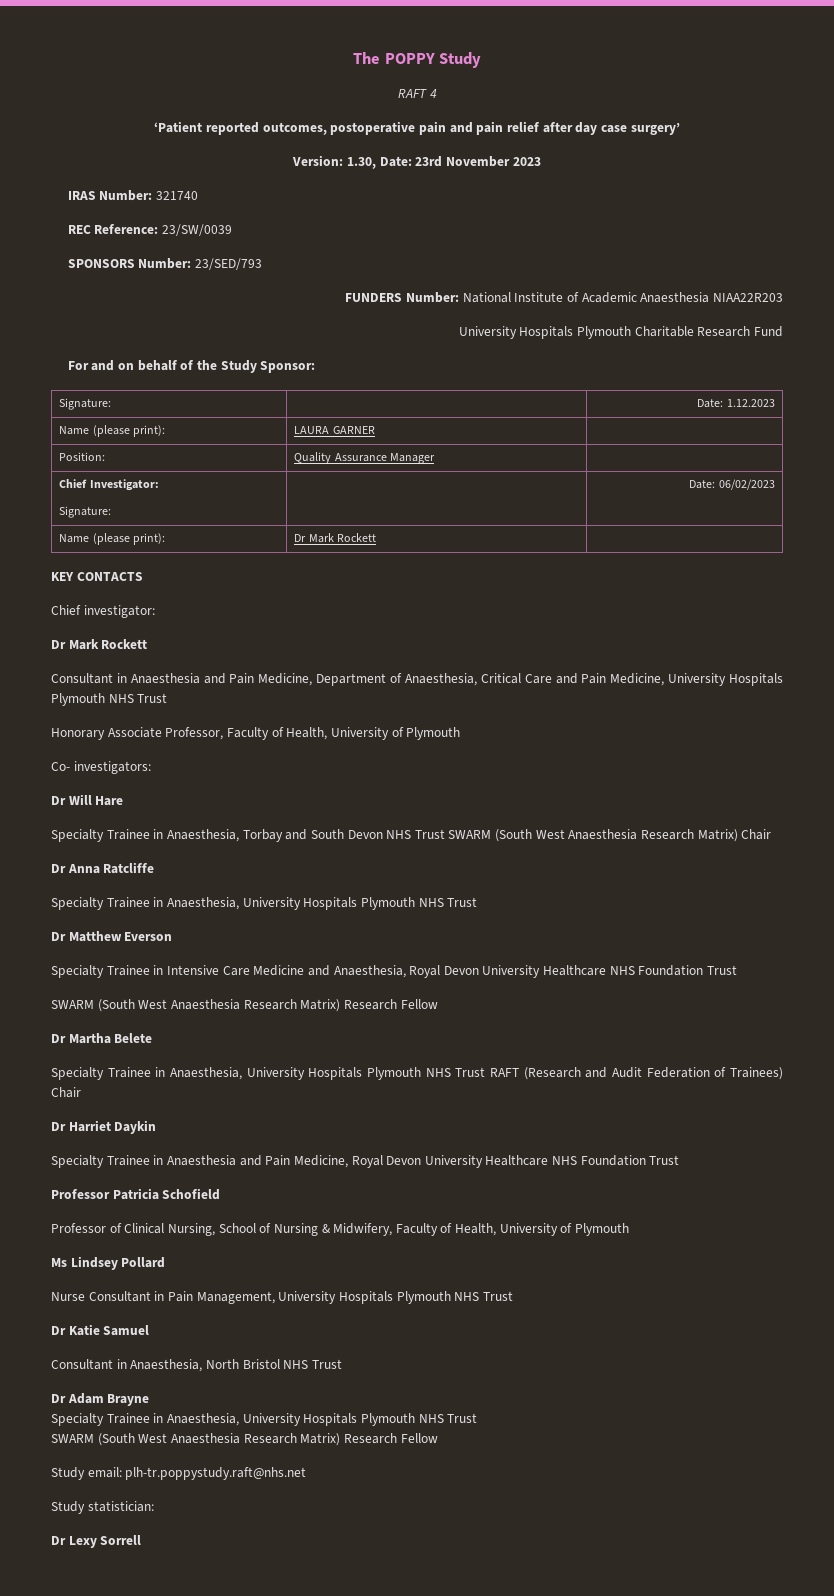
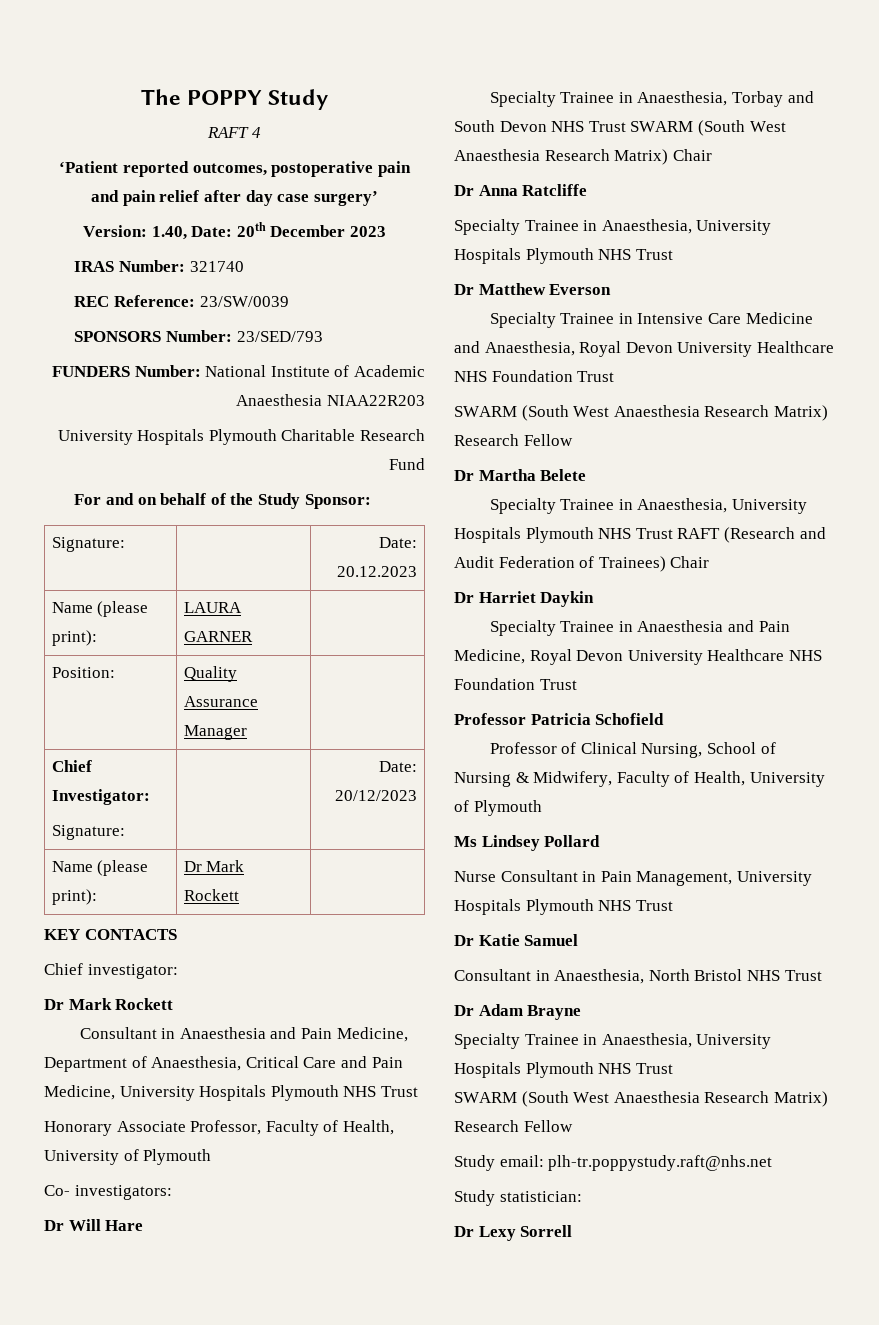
- Version: 1.30, Date: 23rd November 2023
+ Version: 1.40, Date: 20th December 2023
- Signature: | | Date: 1.12.2023
+ Signature: | | Date: 20.12.2023
  Chief Investigator:
- Signature: | | Date: 06/02/2023
+ Signature: | | Date: 20/12/2023

